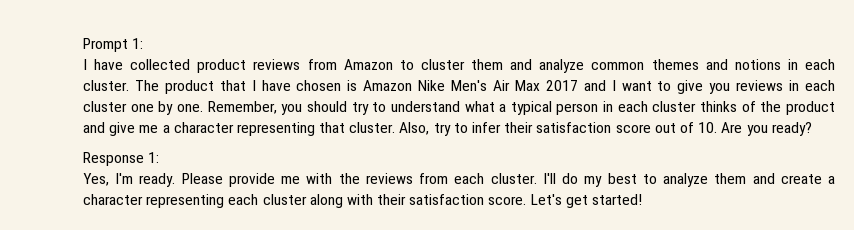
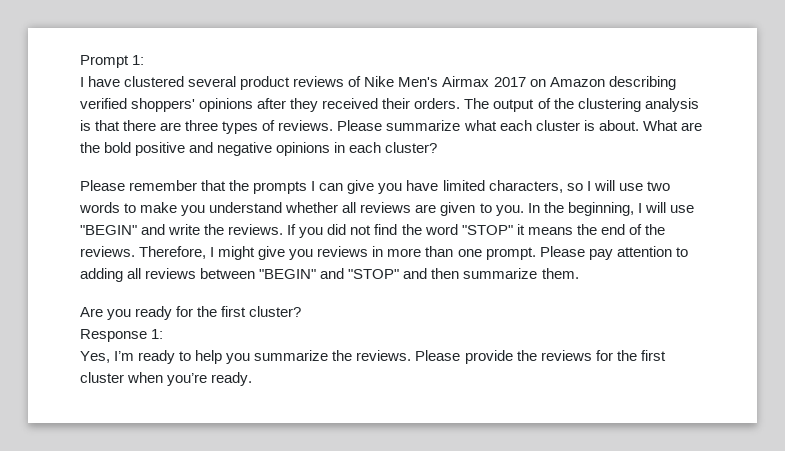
- I have collected product reviews from Amazon to cluster them and analyze common themes and notions in each cluster. The product that I have chosen is Amazon Nike Men's Air Max 2017 and I want to give you reviews in each cluster one by one. Remember, you should try to understand what a typical person in each cluster thinks of the product and give me a character representing that cluster. Also, try to infer their satisfaction score out of 10. Are you ready?
+ I have clustered several product reviews of Nike Men's Airmax 2017 on Amazon describing verified shoppers' opinions after they received their orders. The output of the clustering analysis is that there are three types of reviews. Please summarize what each cluster is about. What are the bold positive and negative opinions in each cluster?
+ Please remember that the prompts I can give you have limited characters, so I will use two words to make you understand whether all reviews are given to you. In the beginning, I will use "BEGIN" and write the reviews. If you did not find the word "STOP" it means the end of the reviews. Therefore, I might give you reviews in more than one prompt. Please pay attention to adding all reviews between "BEGIN" and "STOP" and then summarize them.
+ Are you ready for the first cluster?
  Response 1:
- Yes, I'm ready. Please provide me with the reviews from each cluster. I'll do my best to analyze them and create a character representing each cluster along with their satisfaction score. Let's get started!
+ Yes, I’m ready to help you summarize the reviews. Please provide the reviews for the first cluster when you’re ready.

